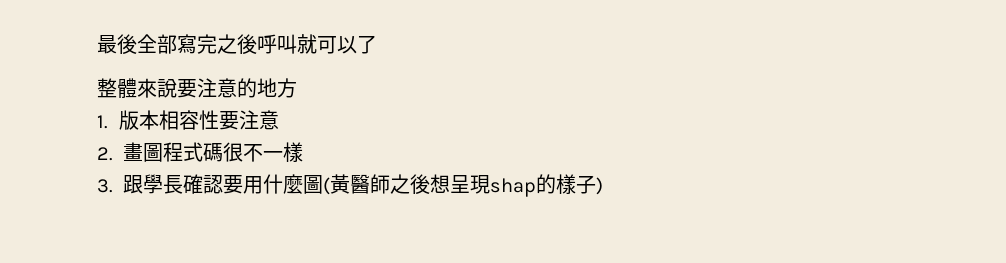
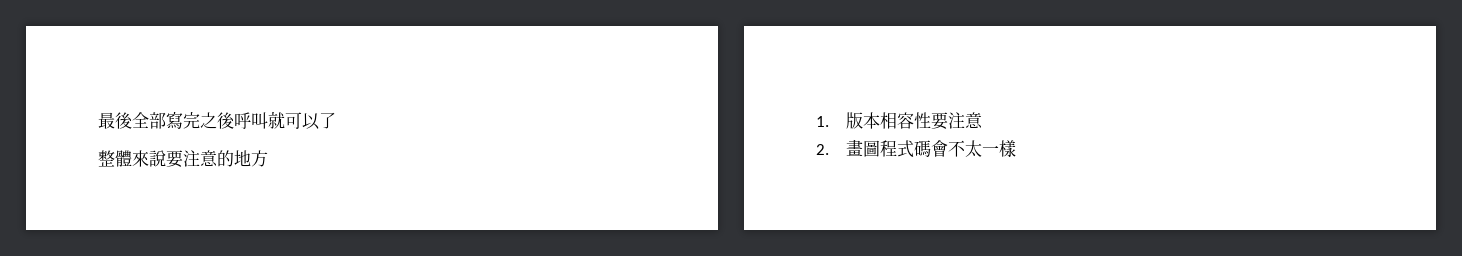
- 2.畫圖程式碼很不一樣
+ 2.畫圖程式碼會不太一樣
- 3.跟學長確認要用什麼圖(黃醫師之後想呈現shap的樣子)

